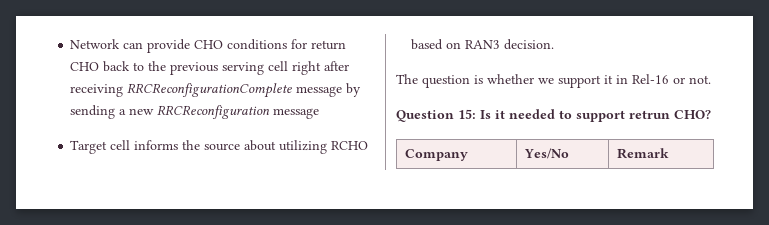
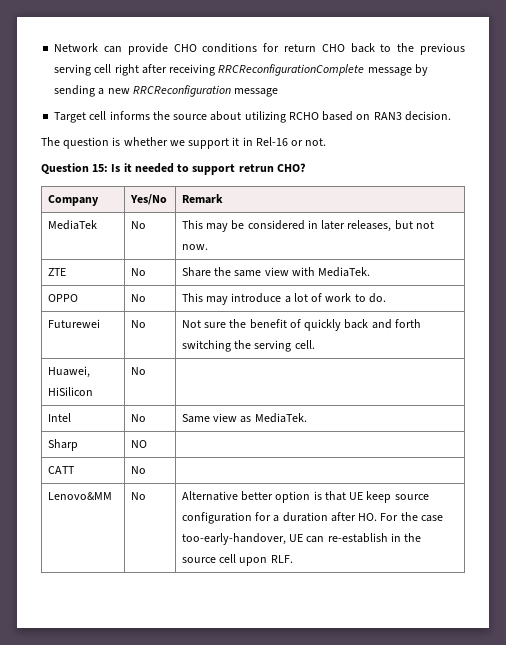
+ MediaTek | No | This may be considered in later releases, but not now.
+ ZTE | No | Share the same view with MediaTek.
+ OPPO | No | This may introduce a lot of work to do.
+ Futurewei | No | Not sure the benefit of quickly back and forth switching the serving cell.
+ Huawei, HiSilicon | No |
+ Intel | No | Same view as MediaTek.
+ Sharp | NO |
+ CATT | No |
+ Lenovo&MM | No | Alternative better option is that UE keep source configuration for a duration after HO. For the case too-early-handover, UE can re-establish in the source cell upon RLF.

